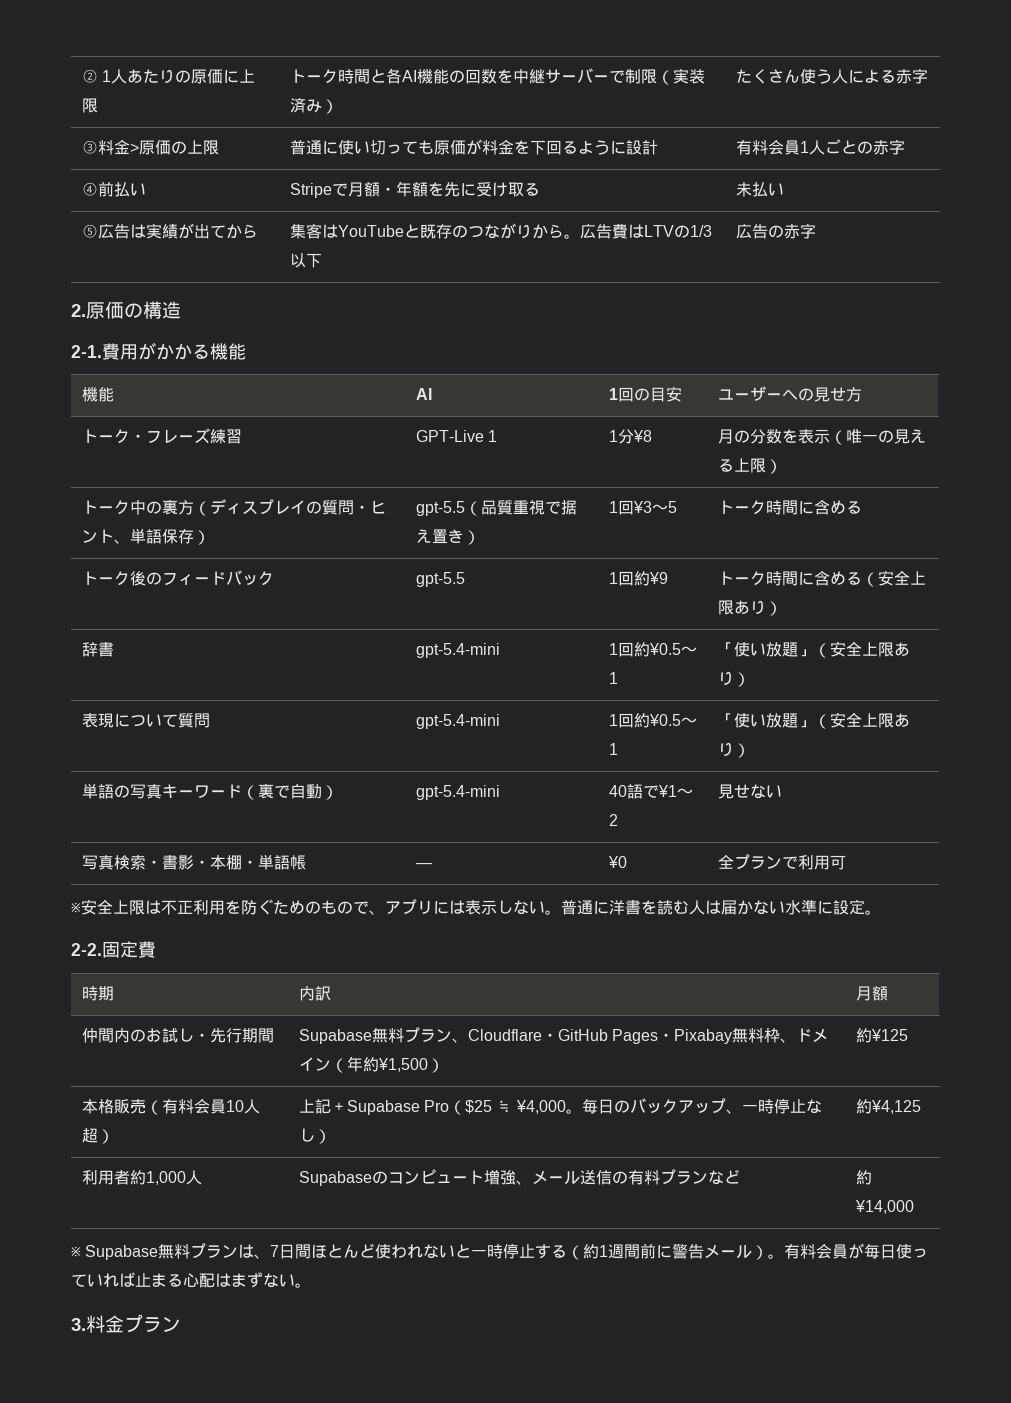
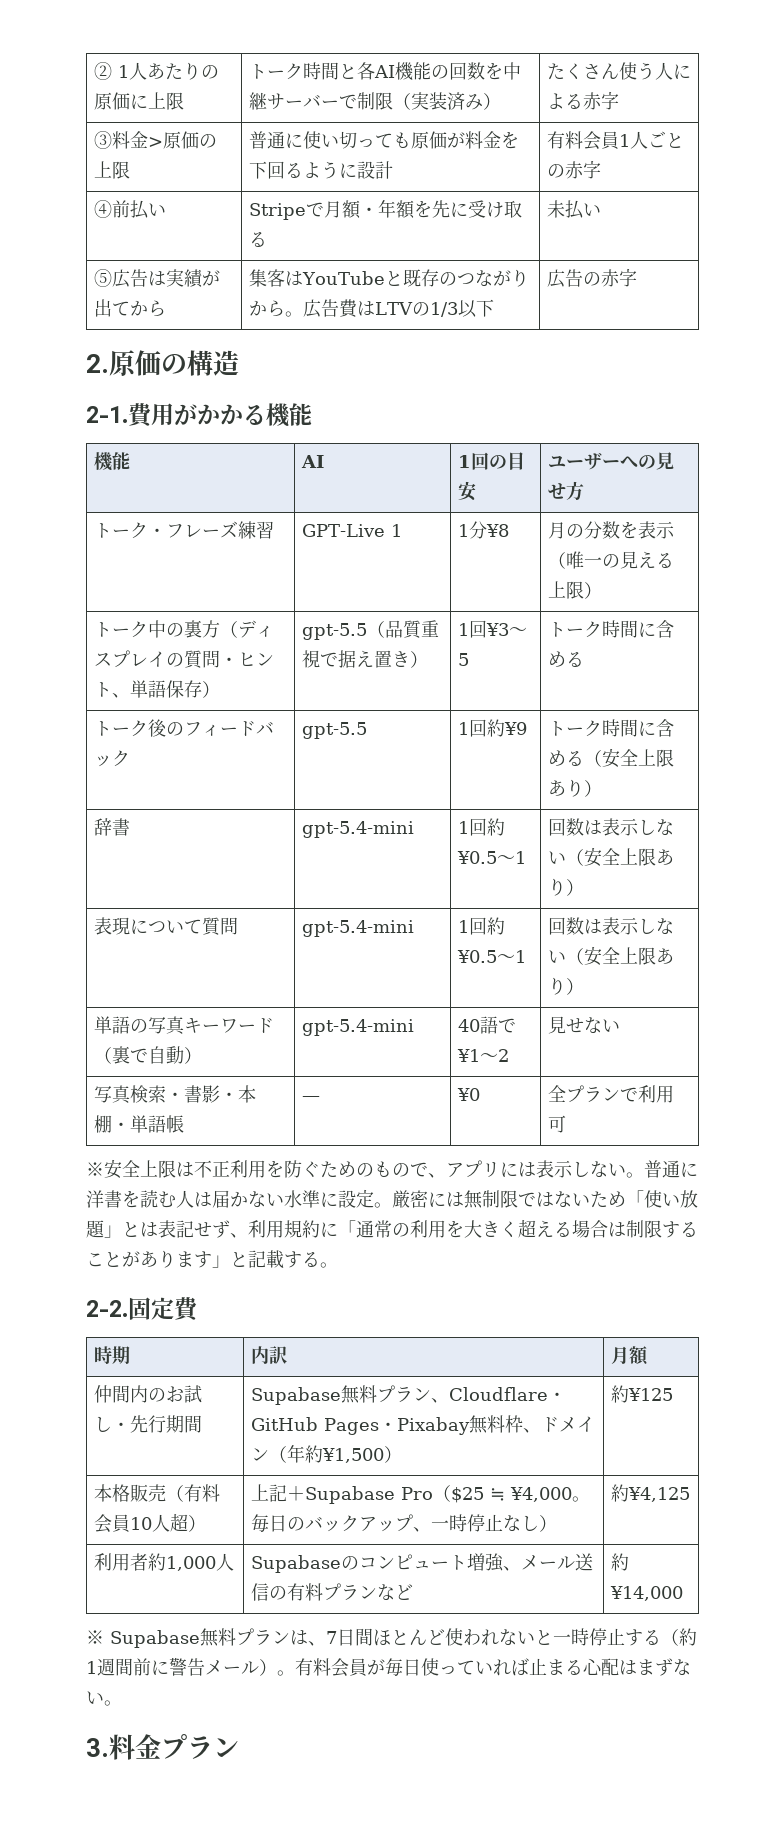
- 辞書 | gpt-5.4-mini | 1回約¥0.5〜1 | 「使い放題」（安全上限あり）
+ 辞書 | gpt-5.4-mini | 1回約¥0.5〜1 | 回数は表示しない（安全上限あり）
- 表現について質問 | gpt-5.4-mini | 1回約¥0.5〜1 | 「使い放題」（安全上限あり）
+ 表現について質問 | gpt-5.4-mini | 1回約¥0.5〜1 | 回数は表示しない（安全上限あり）
+ 厳密には無制限ではないため「使い放題」とは表記せず、利用規約に「通常の利用を大きく超える場合は制限することがあります」と記載する。

